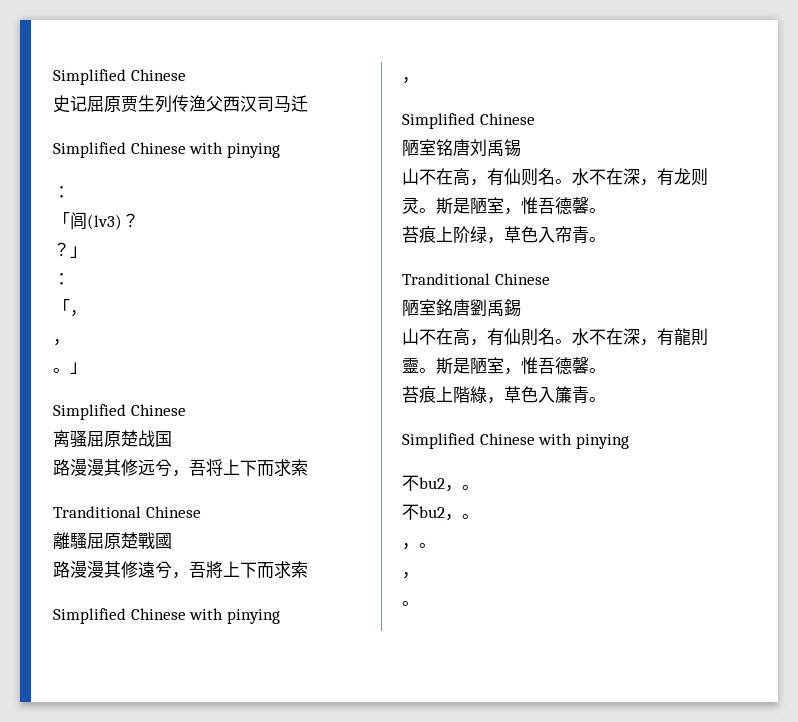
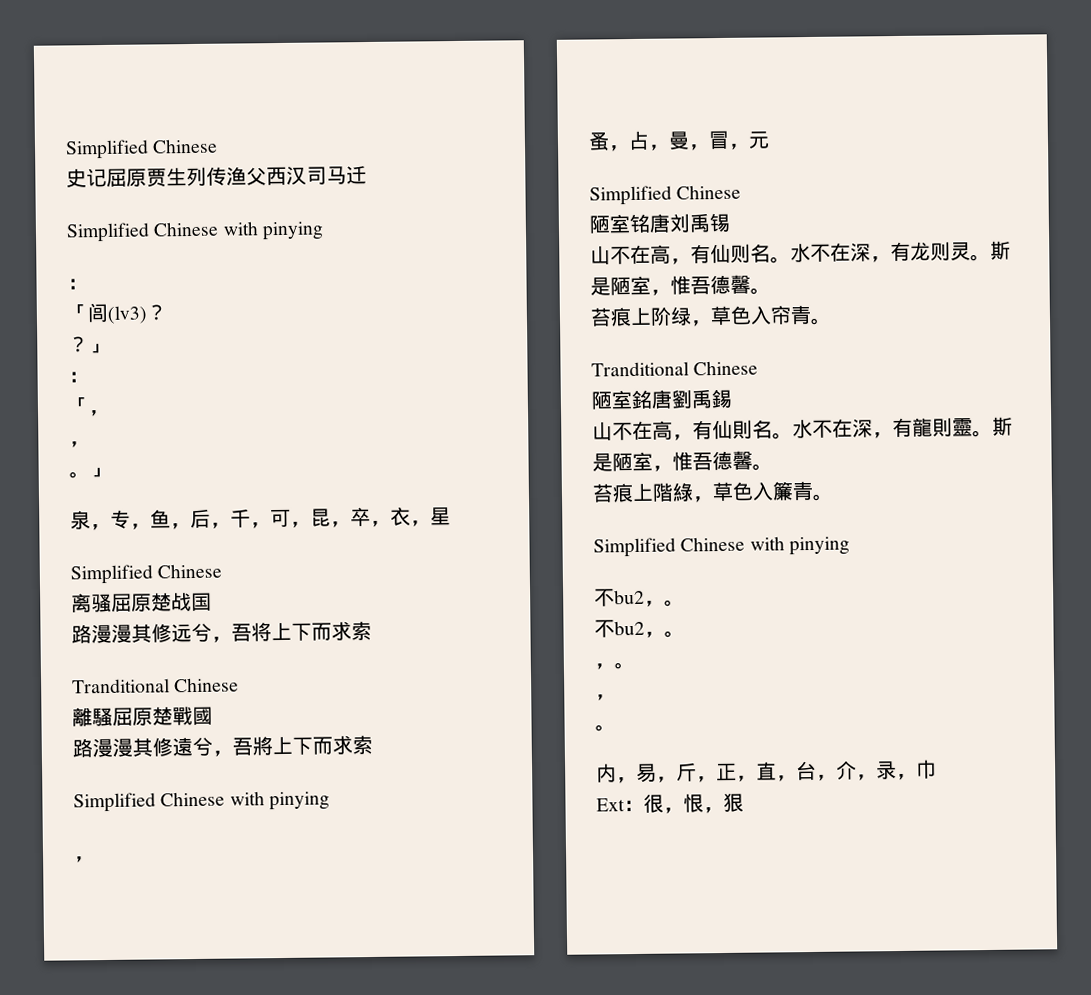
+ 泉，专，鱼，后，千，可，昆，卒，衣，星
+ 蚤，占，曼，冒，元
+ 内，易，斤，正，直，台，介，录，巾
+ Ext：很，恨，狠

